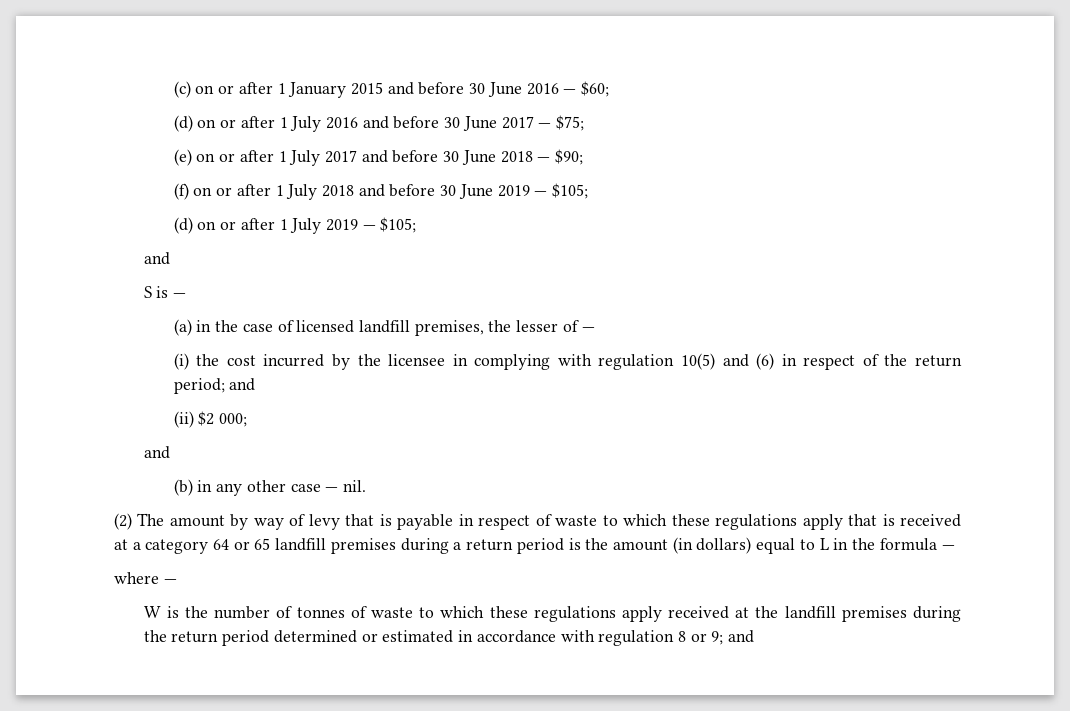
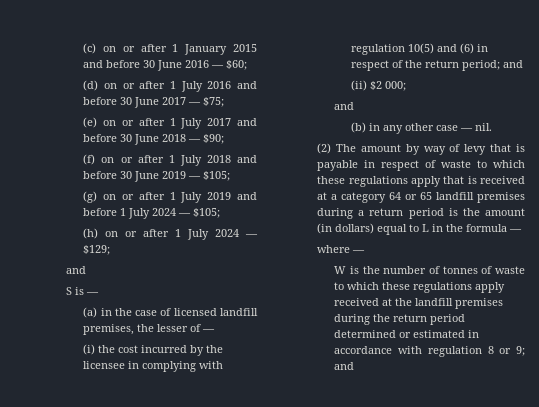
- (d) on or after 1 July 2019 — $105;
+ (g) on or after 1 July 2019 and before 1 July 2024 — $105;
+ (h) on or after 1 July 2024 — $129;

